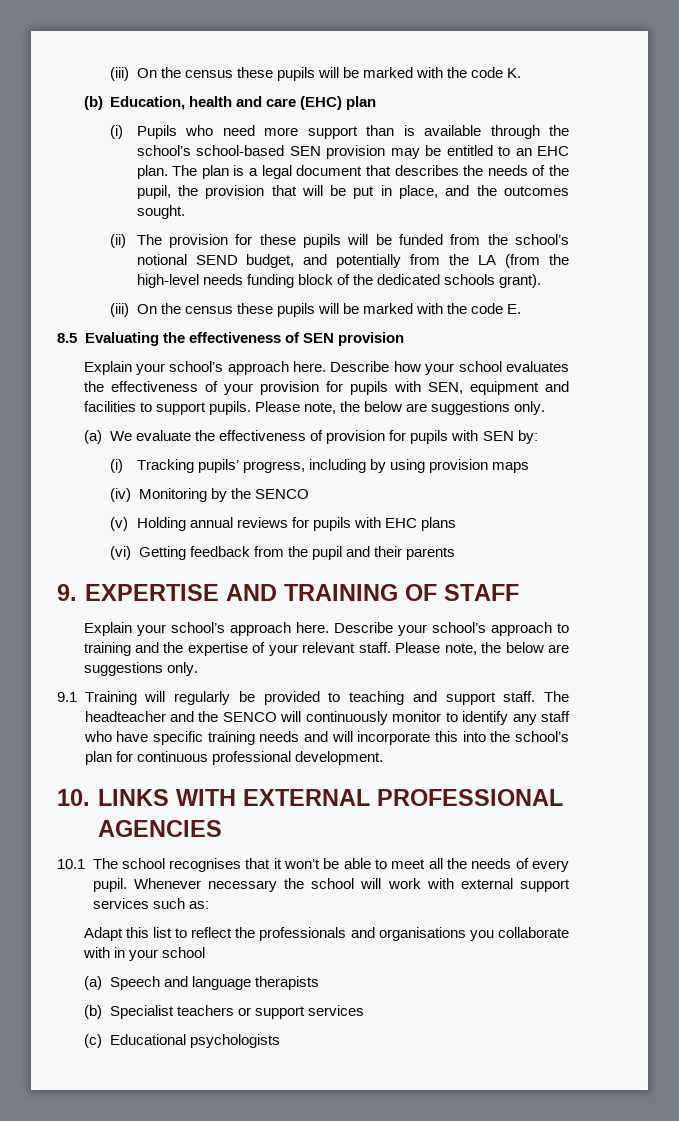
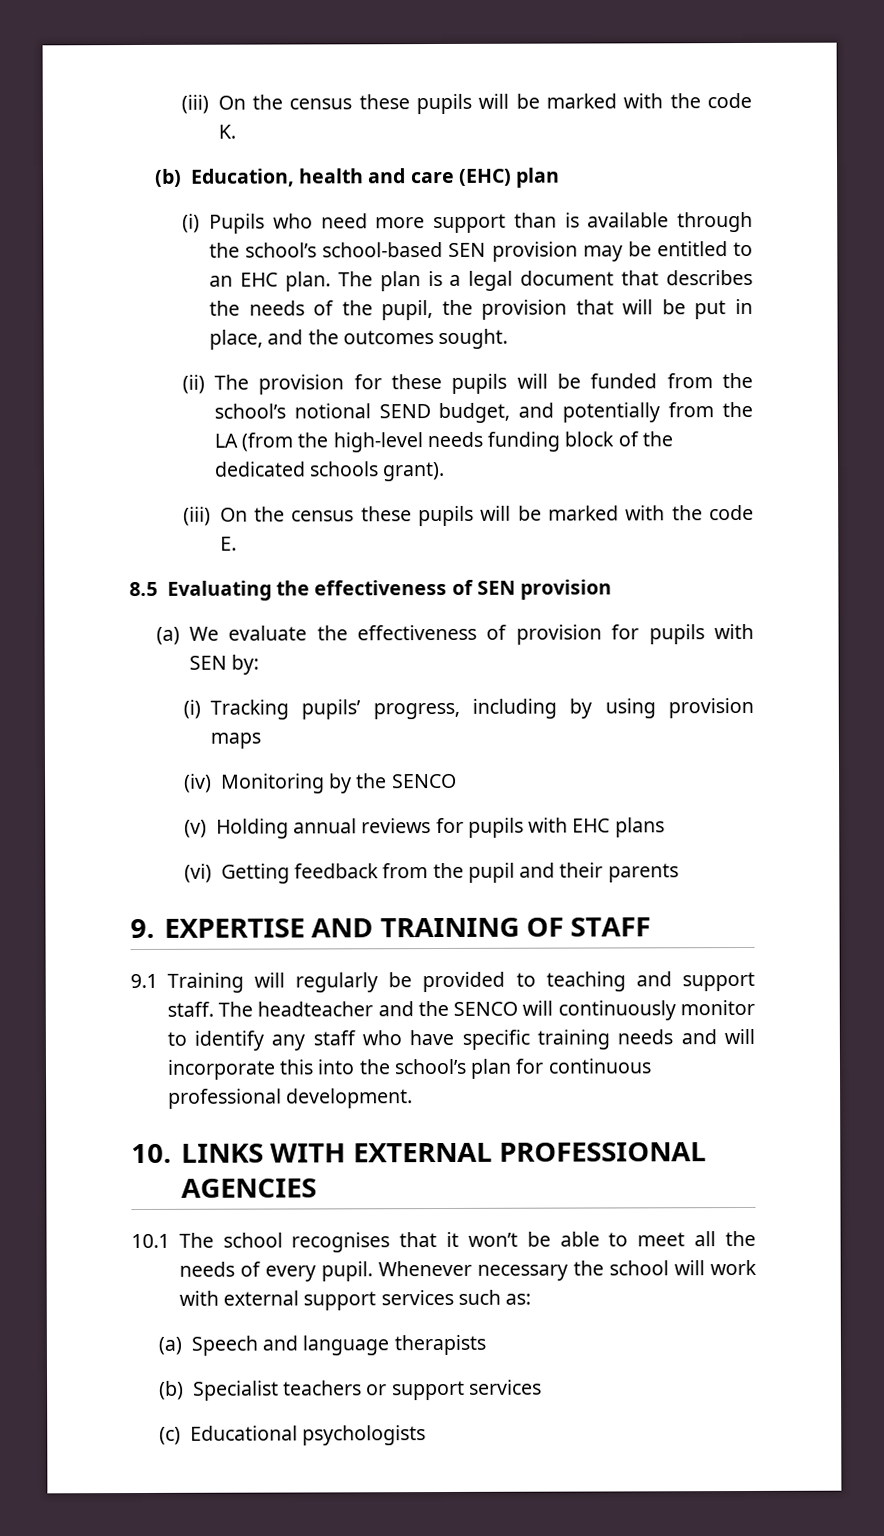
- Explain your school’s approach here. Describe how your school evaluates the effectiveness of your provision for pupils with SEN, equipment and facilities to support pupils. Please note, the below are suggestions only.
- Explain your school’s approach here. Describe your school’s approach to training and the expertise of your relevant staff. Please note, the below are suggestions only.
- Adapt this list to reflect the professionals and organisations you collaborate with in your school

